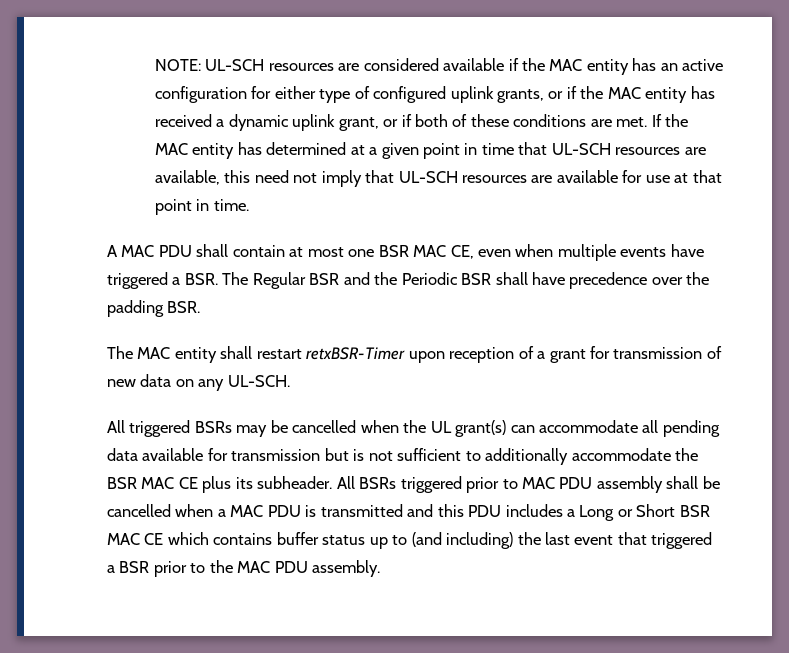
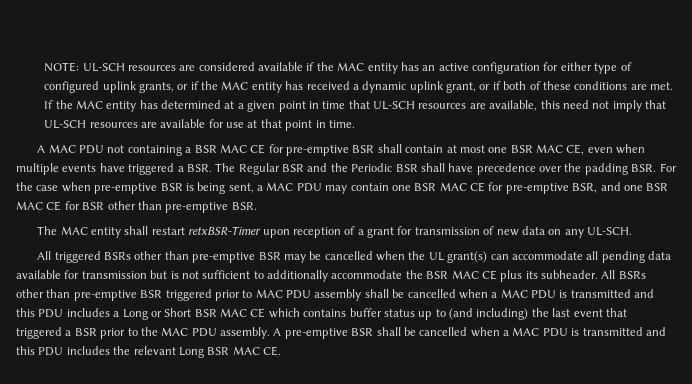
- A MAC PDU shall contain at most one BSR MAC CE, even when multiple events have triggered a BSR. The Regular BSR and the Periodic BSR shall have precedence over the padding BSR.
+ A MAC PDU not containing a BSR MAC CE for pre-emptive BSR shall contain at most one BSR MAC CE, even when multiple events have triggered a BSR. The Regular BSR and the Periodic BSR shall have precedence over the padding BSR. For the case when pre-emptive BSR is being sent, a MAC PDU may contain one BSR MAC CE for pre-emptive BSR, and one BSR MAC CE for BSR other than pre-emptive BSR.
- All triggered BSRs may be cancelled when the UL grant(s) can accommodate all pending data available for transmission but is not sufficient to additionally accommodate the BSR MAC CE plus its subheader.
+ All triggered BSRs other than pre-emptive BSR may be cancelled when the UL grant(s) can accommodate all pending data available for transmission but is not sufficient to additionally accommodate the BSR MAC CE plus its subheader.
- All BSRs triggered prior to MAC PDU assembly shall be cancelled when a MAC PDU is transmitted and this PDU includes a Long or Short BSR MAC CE which contains buffer status up to (and including) the last event that triggered a BSR prior to the MAC PDU assembly.
+ All BSRs other than pre-emptive BSR triggered prior to MAC PDU assembly shall be cancelled when a MAC PDU is transmitted and this PDU includes a Long or Short BSR MAC CE which contains buffer status up to (and including) the last event that triggered a BSR prior to the MAC PDU assembly.
+ A pre-emptive BSR shall be cancelled when a MAC PDU is transmitted and this PDU includes the relevant Long BSR MAC CE.

